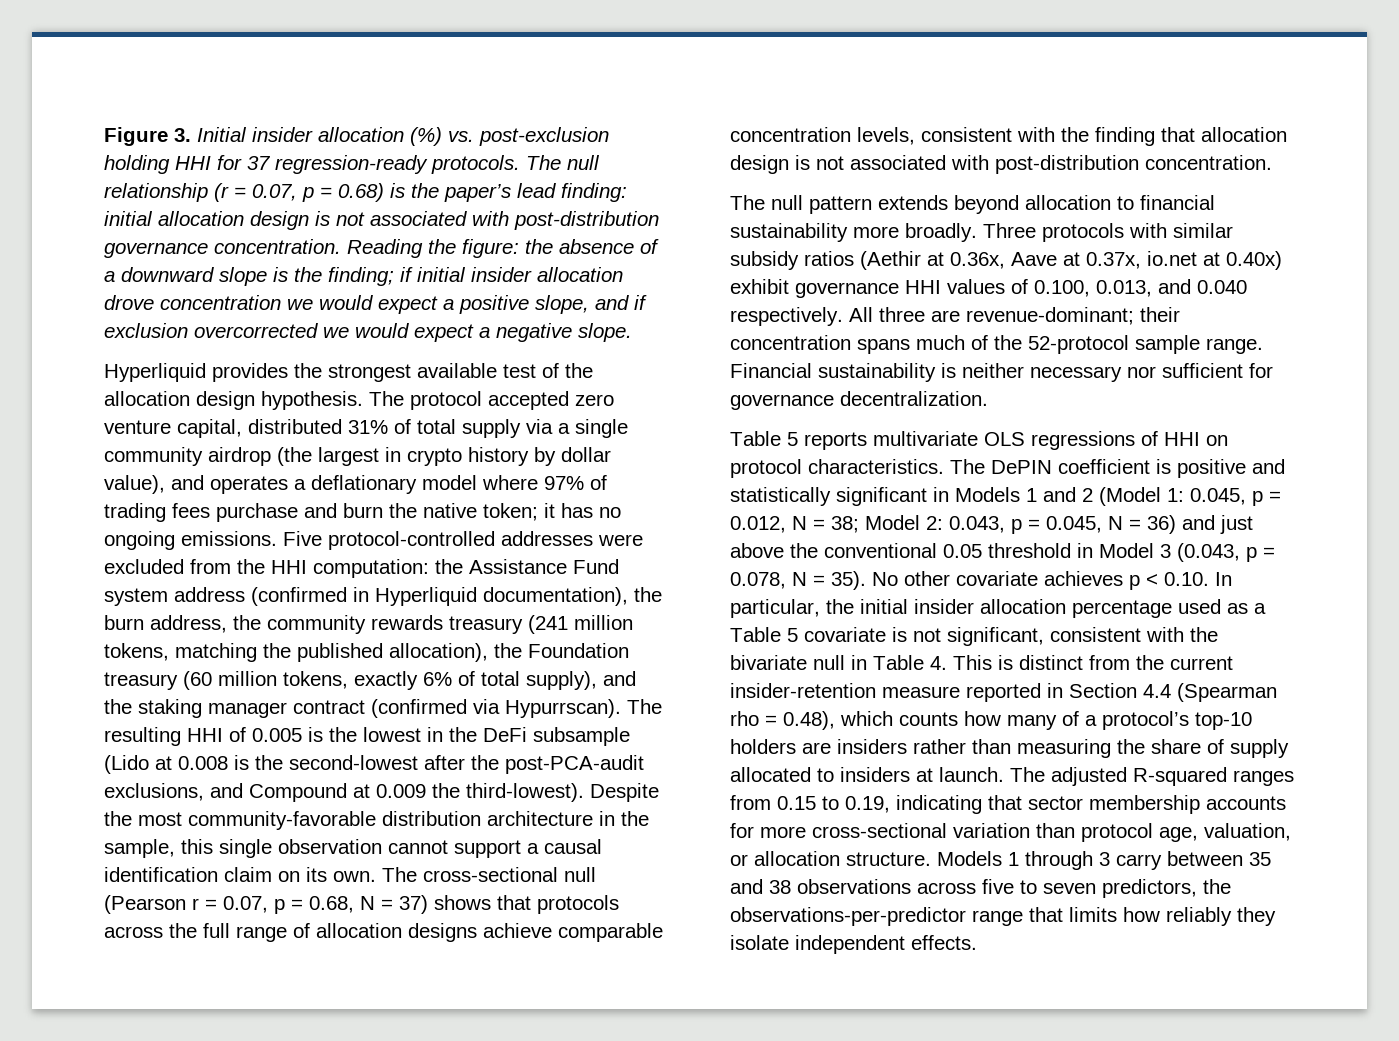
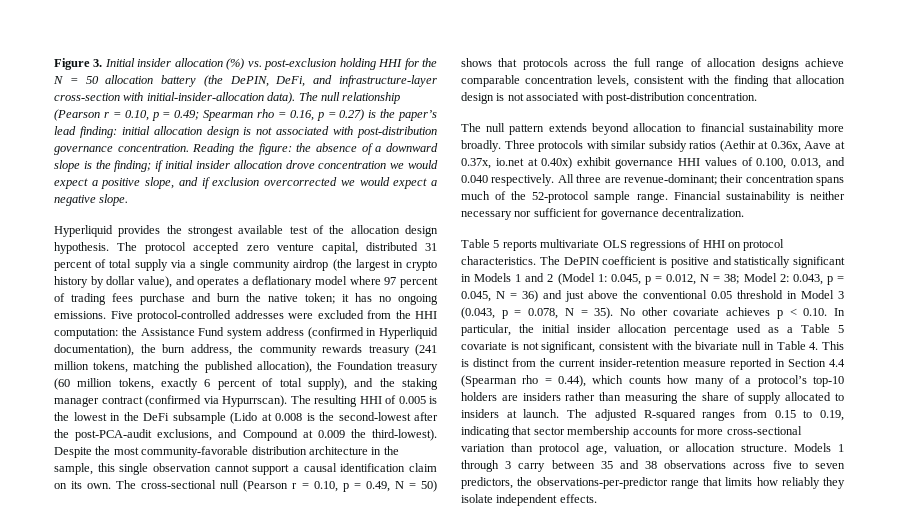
- Figure 3. Initial insider allocation (%) vs. post-exclusion holding HHI for 37 regression-ready protocols. The null relationship (r = 0.07, p = 0.68) is the paper’s lead finding: initial allocation design is not associated with post-distribution governance concentration.
+ Figure 3. Initial insider allocation (%) vs. post-exclusion holding HHI for the N = 50 allocation battery (the DePIN, DeFi, and infrastructure-layer cross-section with initial-insider-allocation data). The null relationship (Pearson r = 0.10, p = 0.49; Spearman rho = 0.16, p = 0.27) is the paper’s lead finding: initial allocation design is not associated with post-distribution governance concentration.
- The protocol accepted zero venture capital, distributed 31% of total supply via a single community airdrop (the largest in crypto history by dollar value), and operates a deflationary model where 97% of trading fees purchase and burn the native token; it has no ongoing emissions.
+ The protocol accepted zero venture capital, distributed 31 percent of total supply via a single community airdrop (the largest in crypto history by dollar value), and operates a deflationary model where 97 percent of trading fees purchase and burn the native token; it has no ongoing emissions.
- Five protocol-controlled addresses were excluded from the HHI computation: the Assistance Fund system address (confirmed in Hyperliquid documentation), the burn address, the community rewards treasury (241 million tokens, matching the published allocation), the Foundation treasury (60 million tokens, exactly 6% of total supply), and the staking manager contract (confirmed via Hypurrscan).
+ Five protocol-controlled addresses were excluded from the HHI computation: the Assistance Fund system address (confirmed in Hyperliquid documentation), the burn address, the community rewards treasury (241 million tokens, matching the published allocation), the Foundation treasury (60 million tokens, exactly 6 percent of total supply), and the staking manager contract (confirmed via Hypurrscan).
- The cross-sectional null (Pearson r = 0.07, p = 0.68, N = 37) shows that protocols across the full range of allocation designs achieve comparable concentration levels, consistent with the finding that allocation design is not associated with post-distribution concentration.
+ The cross-sectional null (Pearson r = 0.10, p = 0.49, N = 50) shows that protocols across the full range of allocation designs achieve comparable concentration levels, consistent with the finding that allocation design is not associated with post-distribution concentration.
- No other covariate achieves p < 0.10. In particular, the initial insider allocation percentage used as a Table 5 covariate is not significant, consistent with the bivariate null in Table 4. This is distinct from the current insider-retention measure reported in Section 4.4 (Spearman rho = 0.48), which counts how many of a protocol’s top-10 holders are insiders rather than measuring the share of supply allocated to insiders at launch.
+ No other covariate achieves p < 0.10. In particular, the initial insider allocation percentage used as a Table 5 covariate is not significant, consistent with the bivariate null in Table 4. This is distinct from the current insider-retention measure reported in Section 4.4 (Spearman rho = 0.44), which counts how many of a protocol’s top-10 holders are insiders rather than measuring the share of supply allocated to insiders at launch.

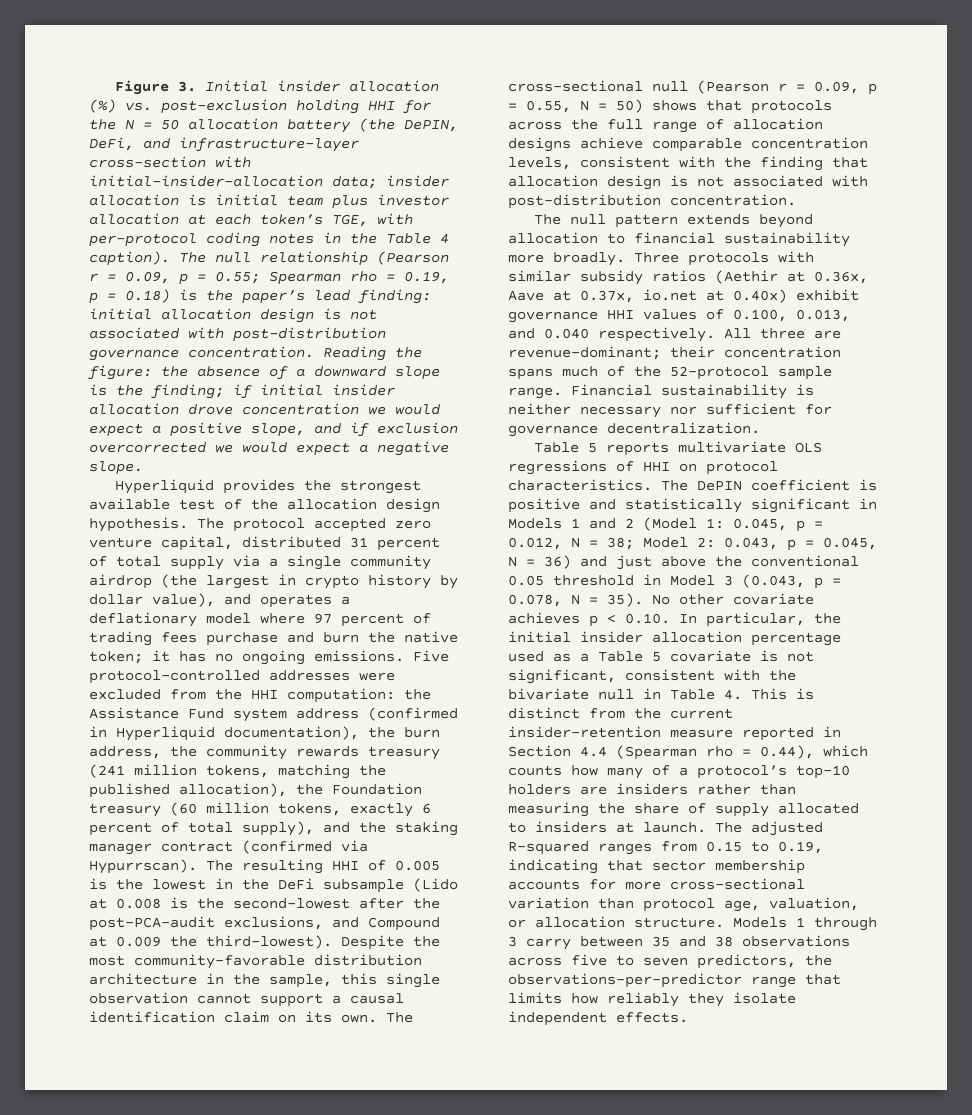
- Figure 3. Initial insider allocation (%) vs. post-exclusion holding HHI for the N = 50 allocation battery (the DePIN, DeFi, and infrastructure-layer cross-section with initial-insider-allocation data).
+ Figure 3. Initial insider allocation (%) vs. post-exclusion holding HHI for the N = 50 allocation battery (the DePIN, DeFi, and infrastructure-layer cross-section with initial-insider-allocation data; insider allocation is initial team plus investor allocation at each token’s TGE, with per-protocol coding notes in the Table 4 caption).
- The null relationship (Pearson r = 0.10, p = 0.49; Spearman rho = 0.16, p = 0.27) is the paper’s lead finding: initial allocation design is not associated with post-distribution governance concentration.
+ The null relationship (Pearson r = 0.09, p = 0.55; Spearman rho = 0.19, p = 0.18) is the paper’s lead finding: initial allocation design is not associated with post-distribution governance concentration.
- The cross-sectional null (Pearson r = 0.10, p = 0.49, N = 50) shows that protocols across the full range of allocation designs achieve comparable concentration levels, consistent with the finding that allocation design is not associated with post-distribution concentration.
+ The cross-sectional null (Pearson r = 0.09, p = 0.55, N = 50) shows that protocols across the full range of allocation designs achieve comparable concentration levels, consistent with the finding that allocation design is not associated with post-distribution concentration.

